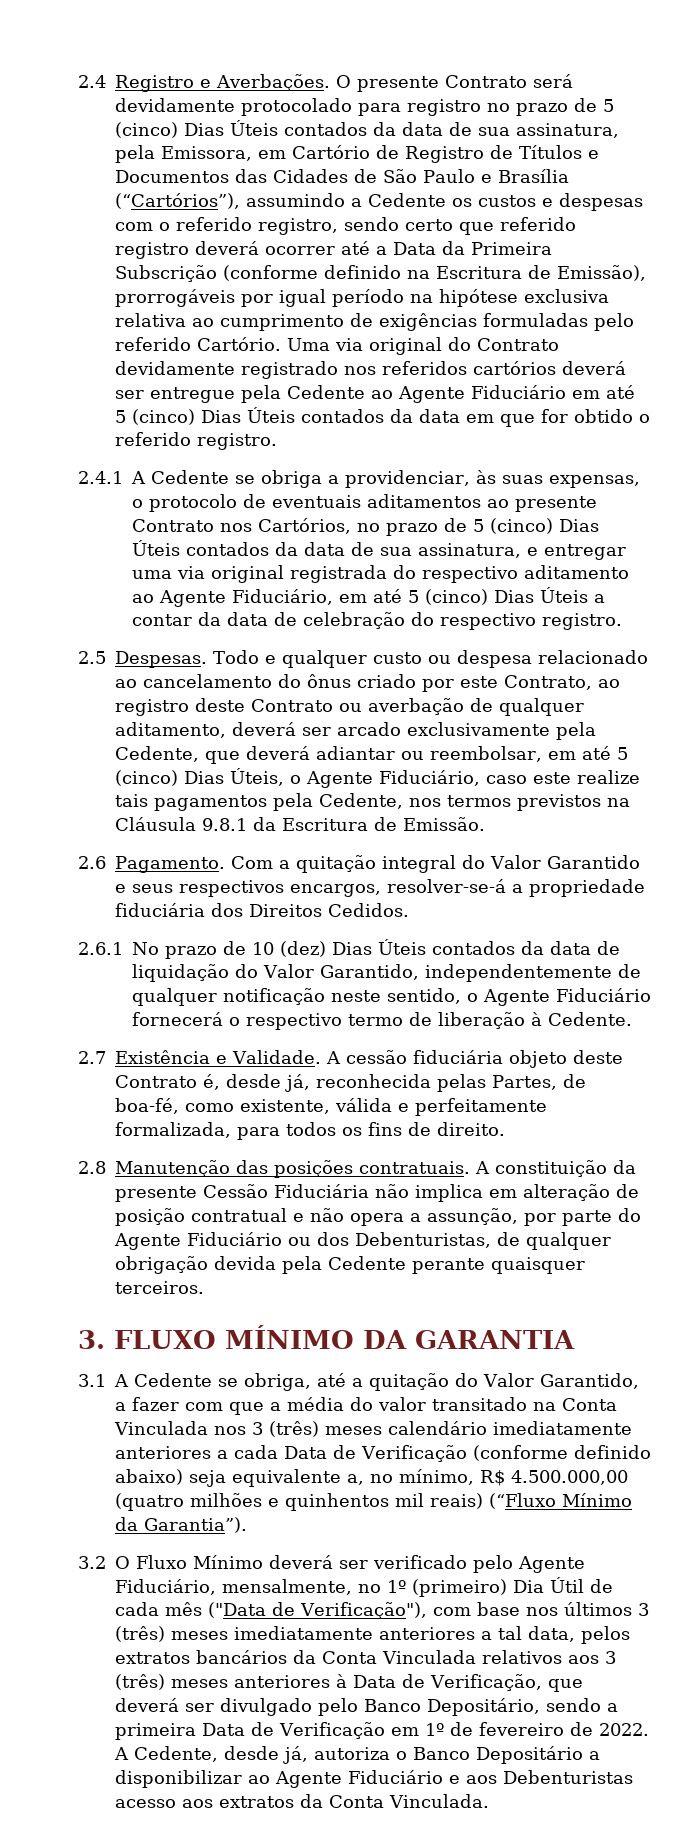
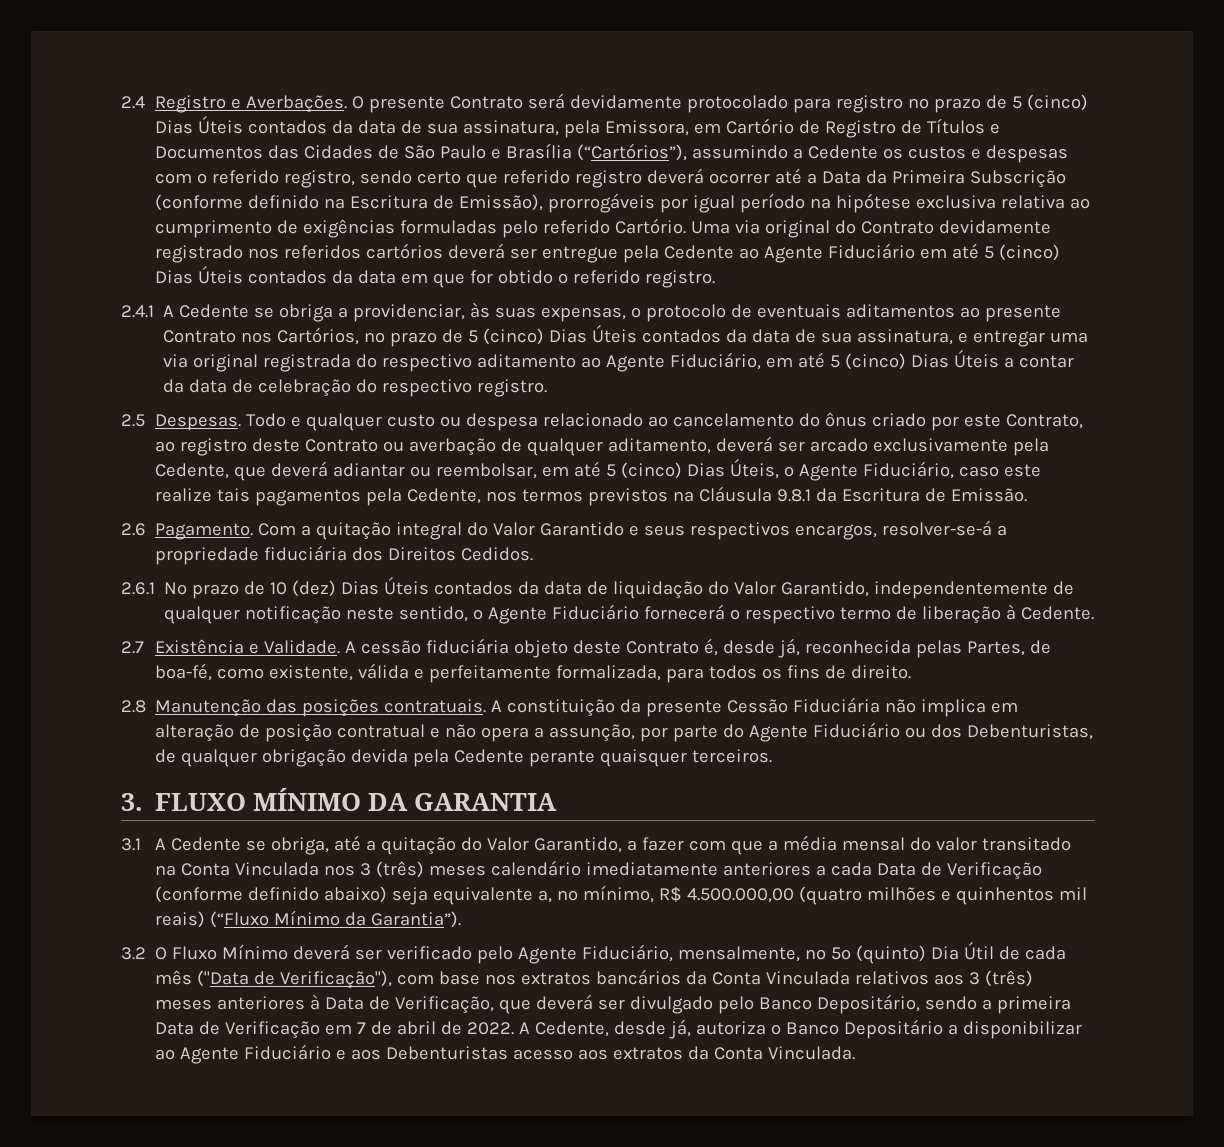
- 3.1 A Cedente se obriga, até a quitação do Valor Garantido, a fazer com que a média do valor transitado na Conta Vinculada nos 3 (três) meses calendário imediatamente anteriores a cada Data de Verificação (conforme definido abaixo) seja equivalente a, no mínimo, R$ 4.500.000,00 (quatro milhões e quinhentos mil reais) (“Fluxo Mínimo da Garantia”).
+ 3.1 A Cedente se obriga, até a quitação do Valor Garantido, a fazer com que a média mensal do valor transitado na Conta Vinculada nos 3 (três) meses calendário imediatamente anteriores a cada Data de Verificação (conforme definido abaixo) seja equivalente a, no mínimo, R$ 4.500.000,00 (quatro milhões e quinhentos mil reais) (“Fluxo Mínimo da Garantia”).
- 3.2 O Fluxo Mínimo deverá ser verificado pelo Agente Fiduciário, mensalmente, no 1º (primeiro) Dia Útil de cada mês ("Data de Verificação"), com base nos últimos 3 (três) meses imediatamente anteriores a tal data, pelos extratos bancários da Conta Vinculada relativos aos 3 (três) meses anteriores à Data de Verificação, que deverá ser divulgado pelo Banco Depositário, sendo a primeira Data de Verificação em 1º de fevereiro de 2022.
+ 3.2 O Fluxo Mínimo deverá ser verificado pelo Agente Fiduciário, mensalmente, no 5º (quinto) Dia Útil de cada mês ("Data de Verificação"), com base nos extratos bancários da Conta Vinculada relativos aos 3 (três) meses anteriores à Data de Verificação, que deverá ser divulgado pelo Banco Depositário, sendo a primeira Data de Verificação em 7 de abril de 2022.

